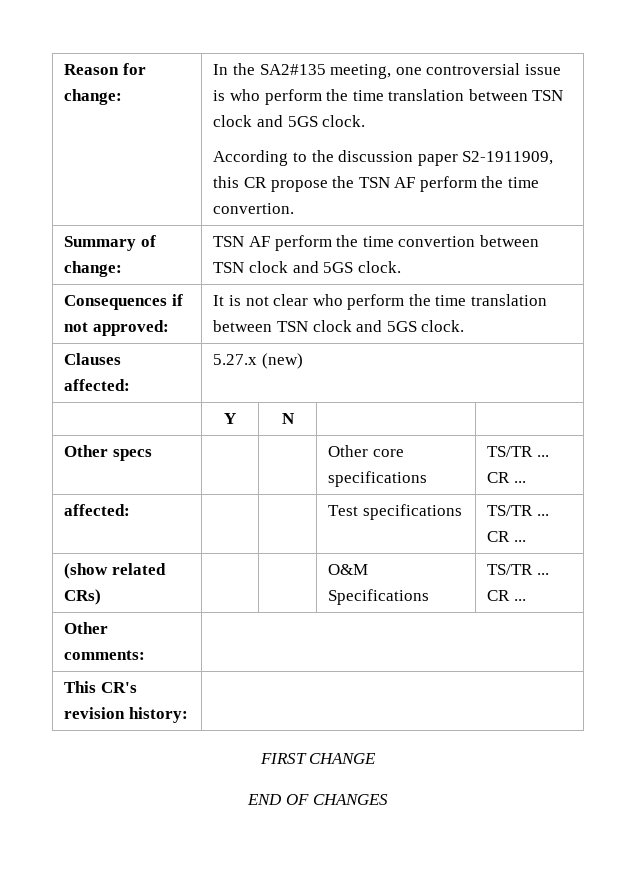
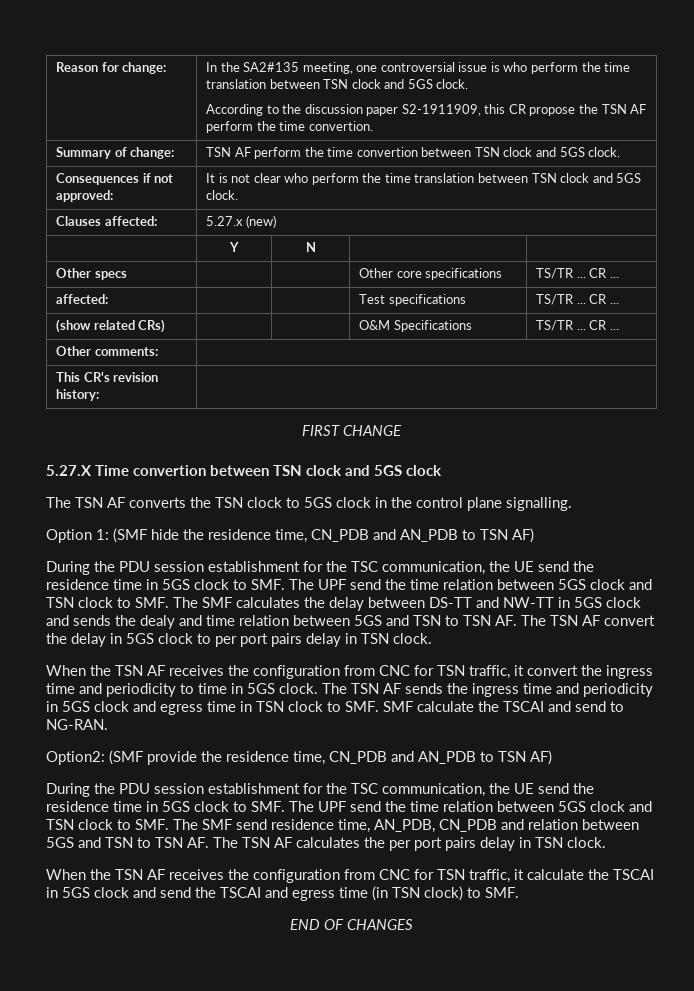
+ 5.27.X Time convertion between TSN clock and 5GS clock
+ The TSN AF converts the TSN clock to 5GS clock in the control plane signalling.
+ Option 1: (SMF hide the residence time, CN_PDB and AN_PDB to TSN AF)
+ During the PDU session establishment for the TSC communication, the UE send the residence time in 5GS clock to SMF. The UPF send the time relation between 5GS clock and TSN clock to SMF. The SMF calculates the delay between DS-TT and NW-TT in 5GS clock and sends the dealy and time relation between 5GS and TSN to TSN AF. The TSN AF convert the delay in 5GS clock to per port pairs delay in TSN clock.
+ When the TSN AF receives the configuration from CNC for TSN traffic, it convert the ingress time and periodicity to time in 5GS clock. The TSN AF sends the ingress time and periodicity in 5GS clock and egress time in TSN clock to SMF. SMF calculate the TSCAI and send to NG-RAN.
+ Option2: (SMF provide the residence time, CN_PDB and AN_PDB to TSN AF)
+ During the PDU session establishment for the TSC communication, the UE send the residence time in 5GS clock to SMF. The UPF send the time relation between 5GS clock and TSN clock to SMF. The SMF send residence time, AN_PDB, CN_PDB and relation between 5GS and TSN to TSN AF. The TSN AF calculates the per port pairs delay in TSN clock.
+ When the TSN AF receives the configuration from CNC for TSN traffic, it calculate the TSCAI in 5GS clock and send the TSCAI and egress time (in TSN clock) to SMF.

